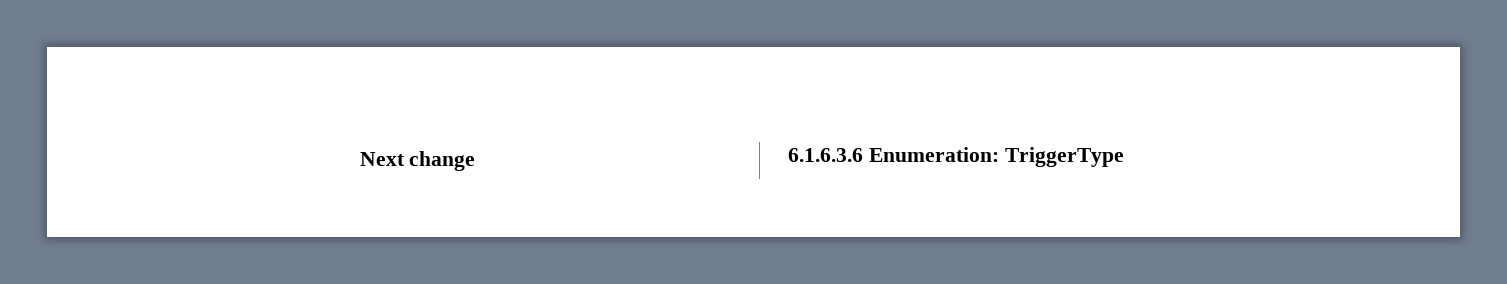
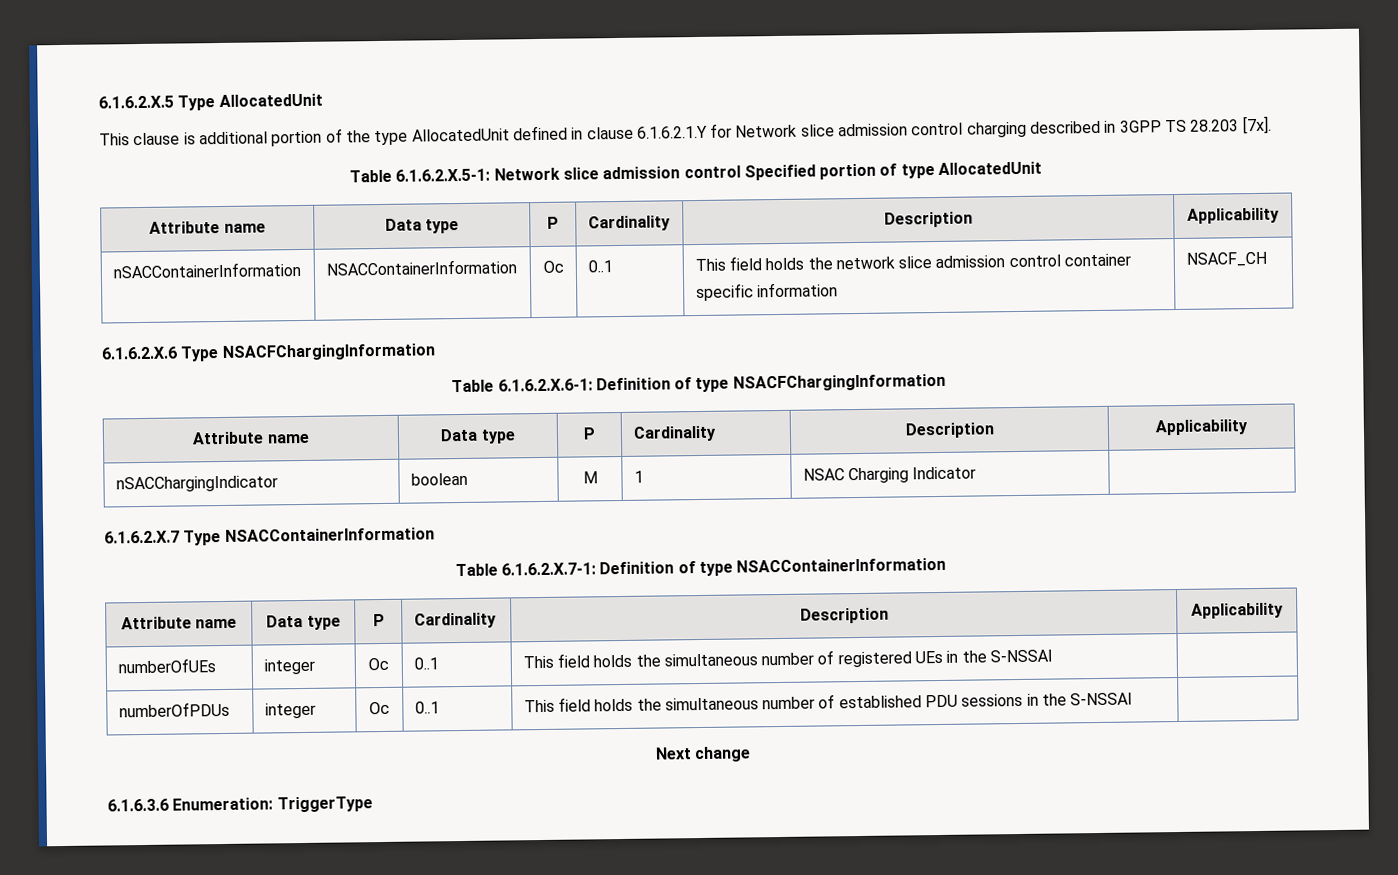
+ 6.1.6.2.X.5 Type AllocatedUnit
+ This clause is additional portion of the type AllocatedUnit defined in clause 6.1.6.2.1.Y for Network slice admission control charging described in 3GPP TS 28.203 [7x].
+ Table 6.1.6.2.X.5-1: Network slice admission control Specified portion of type AllocatedUnit
+ Attribute name | Data type | P | Cardinality | Description | Applicability
+ nSACContainerInformation | NSACContainerInformation | Oc | 0..1 | This field holds the network slice admission control container specific information | NSACF_CH
+ 6.1.6.2.X.6 Type NSACFChargingInformation
+ Table 6.1.6.2.X.6-1: Definition of type NSACFChargingInformation
+ Attribute name | Data type | P | Cardinality | Description | Applicability
+ nSACChargingIndicator | boolean | M | 1 | NSAC Charging Indicator |
+ 6.1.6.2.X.7 Type NSACContainerInformation
+ Table 6.1.6.2.X.7-1: Definition of type NSACContainerInformation
+ Attribute name | Data type | P | Cardinality | Description | Applicability
+ numberOfUEs | integer | Oc | 0..1 | This field holds the simultaneous number of registered UEs in the S-NSSAI |
+ numberOfPDUs | integer | Oc | 0..1 | This field holds the simultaneous number of established PDU sessions in the S-NSSAI |

